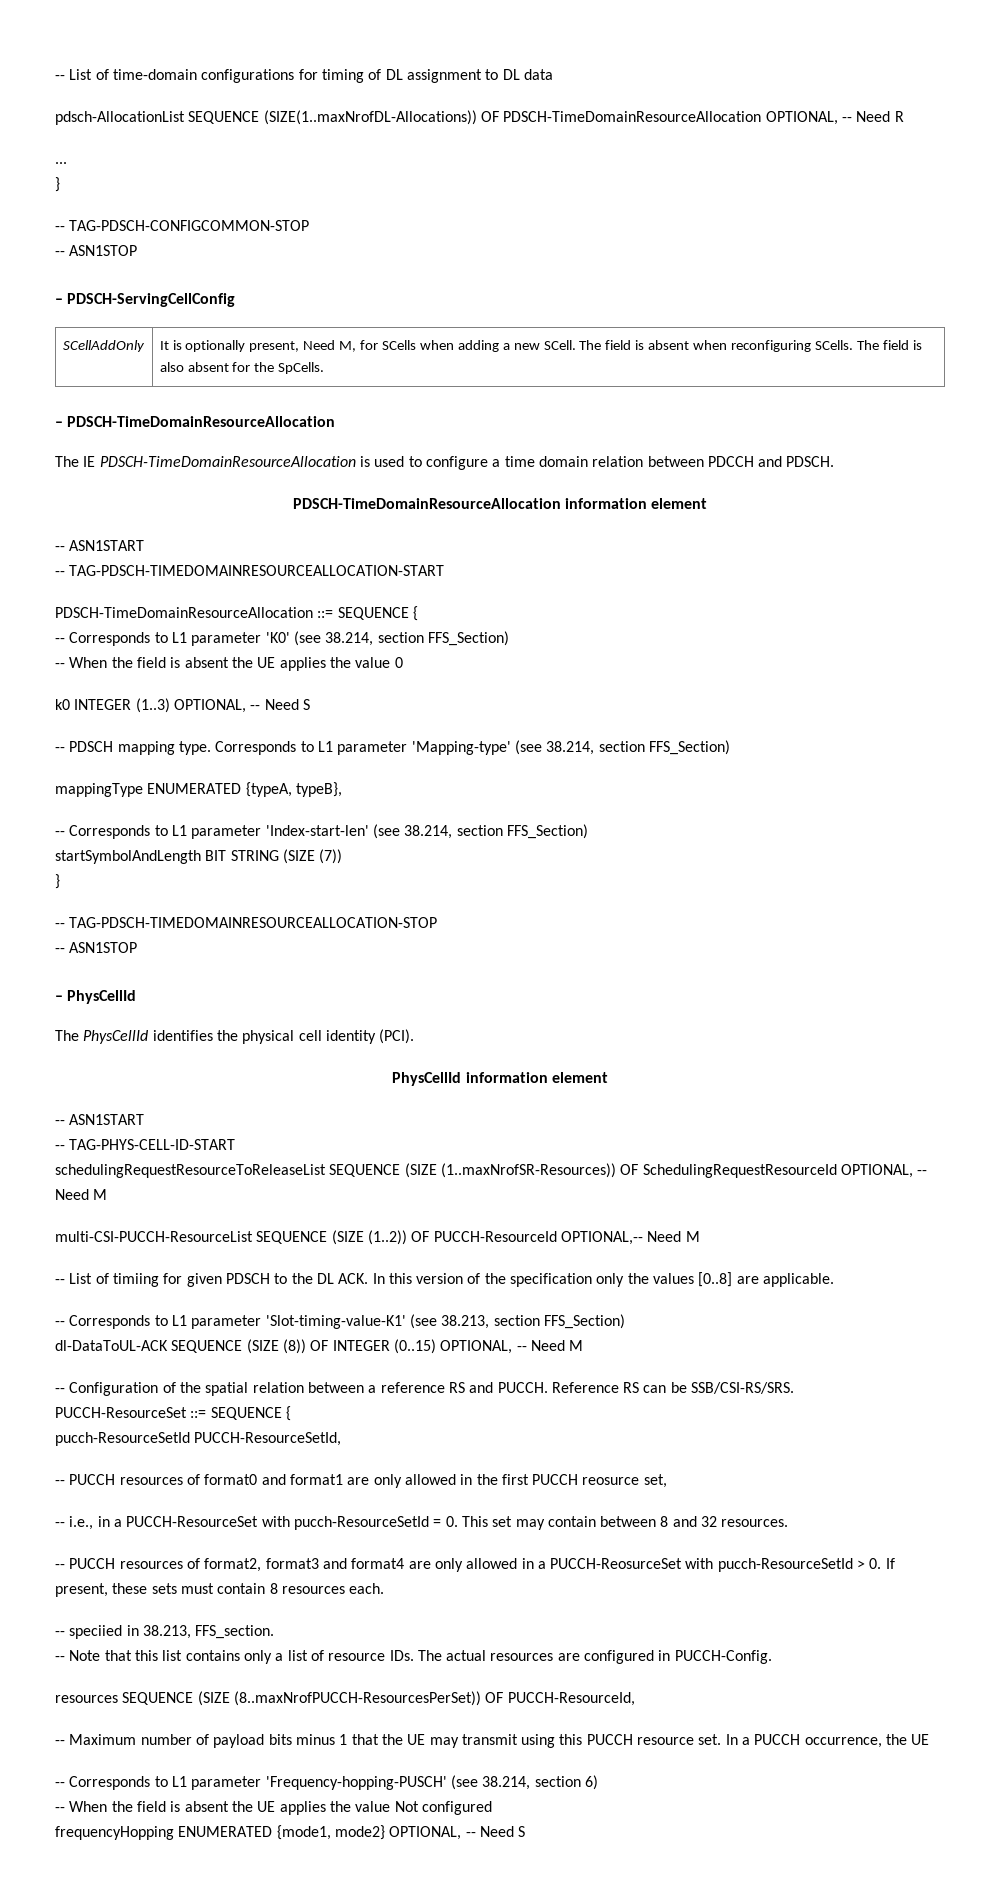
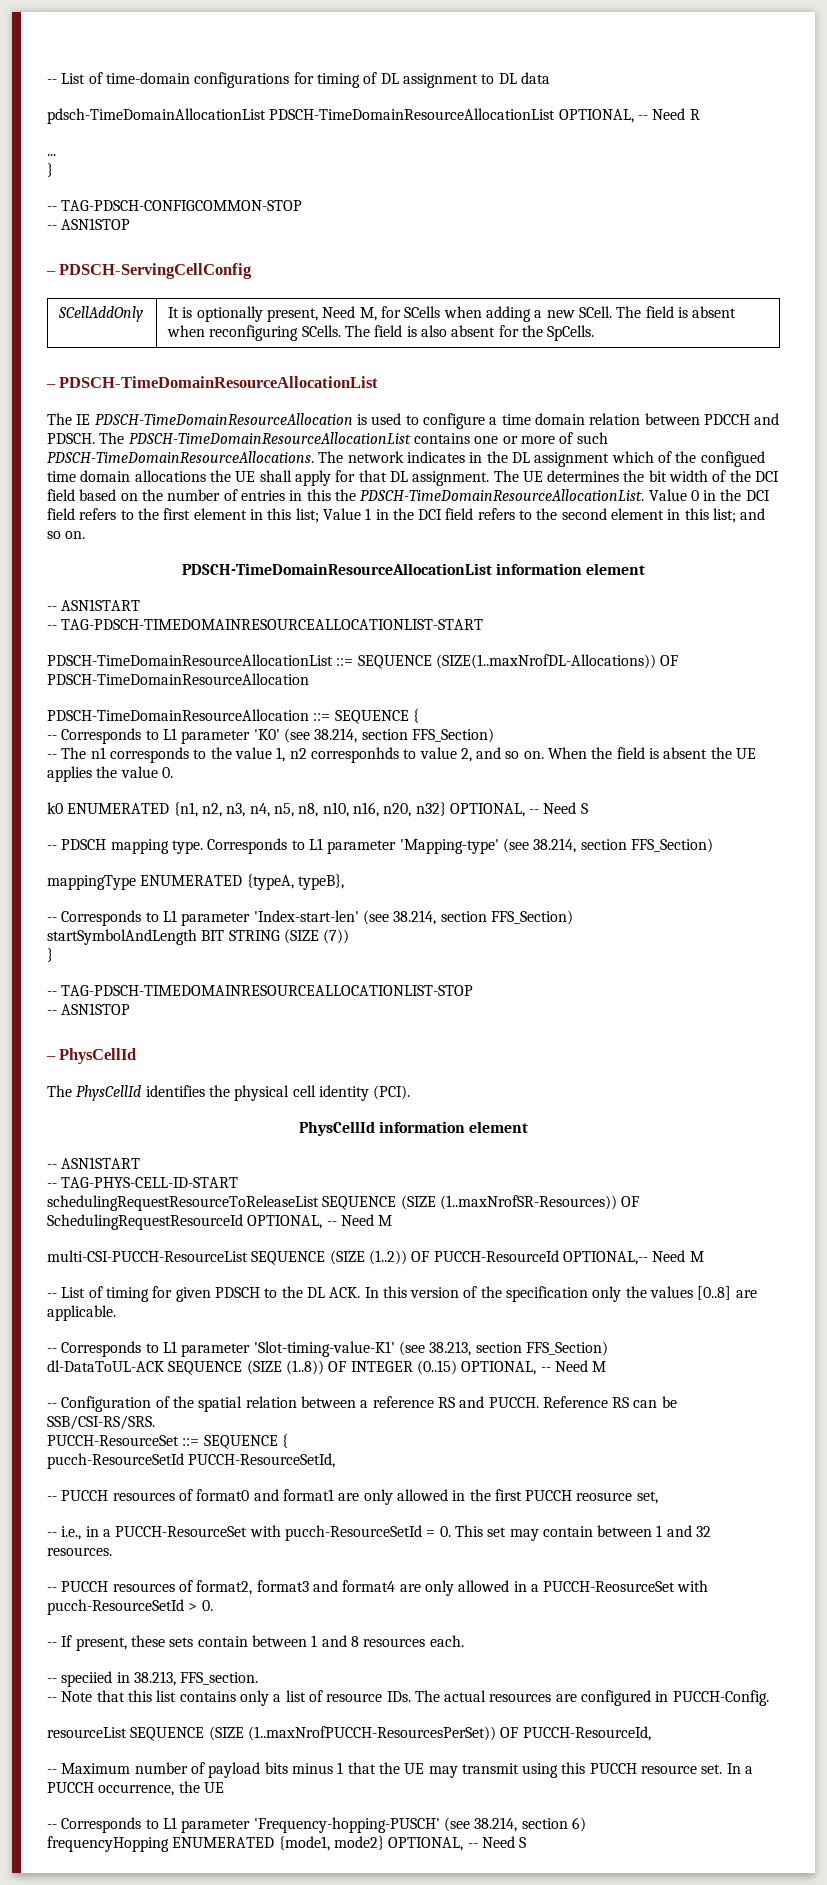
- pdsch-AllocationList SEQUENCE (SIZE(1..maxNrofDL-Allocations)) OF PDSCH-TimeDomainResourceAllocation OPTIONAL, -- Need R
+ pdsch-TimeDomainAllocationList PDSCH-TimeDomainResourceAllocationList OPTIONAL, -- Need R
- – PDSCH-TimeDomainResourceAllocation
+ – PDSCH-TimeDomainResourceAllocationList
- The IE PDSCH-TimeDomainResourceAllocation is used to configure a time domain relation between PDCCH and PDSCH.
- PDSCH-TimeDomainResourceAllocation information element
+ The IE PDSCH-TimeDomainResourceAllocation is used to configure a time domain relation between PDCCH and PDSCH. The PDSCH-TimeDomainResourceAllocationList contains one or more of such PDSCH-TimeDomainResourceAllocations. The network indicates in the DL assignment which of the configued time domain allocations the UE shall apply for that DL assignment. The UE determines the bit width of the DCI field based on the number of entries in this the PDSCH-TimeDomainResourceAllocationList. Value 0 in the DCI field refers to the first element in this list; Value 1 in the DCI field refers to the second element in this list; and so on.
+ PDSCH-TimeDomainResourceAllocationList information element
  -- ASN1START
- -- TAG-PDSCH-TIMEDOMAINRESOURCEALLOCATION-START
+ -- TAG-PDSCH-TIMEDOMAINRESOURCEALLOCATIONLIST-START
+ PDSCH-TimeDomainResourceAllocationList ::= SEQUENCE (SIZE(1..maxNrofDL-Allocations)) OF PDSCH-TimeDomainResourceAllocation
- -- When the field is absent the UE applies the value 0
+ -- The n1 corresponds to the value 1, n2 corresponhds to value 2, and so on. When the field is absent the UE applies the value 0.
- k0 INTEGER (1..3) OPTIONAL, -- Need S
+ k0 ENUMERATED {n1, n2, n3, n4, n5, n8, n10, n16, n20, n32} OPTIONAL, -- Need S
- -- TAG-PDSCH-TIMEDOMAINRESOURCEALLOCATION-STOP
+ -- TAG-PDSCH-TIMEDOMAINRESOURCEALLOCATIONLIST-STOP
- -- List of timiing for given PDSCH to the DL ACK. In this version of the specification only the values [0..8] are applicable.
+ -- List of timing for given PDSCH to the DL ACK. In this version of the specification only the values [0..8] are applicable.
- dl-DataToUL-ACK SEQUENCE (SIZE (8)) OF INTEGER (0..15) OPTIONAL, -- Need M
+ dl-DataToUL-ACK SEQUENCE (SIZE (1..8)) OF INTEGER (0..15) OPTIONAL, -- Need M
- -- i.e., in a PUCCH-ResourceSet with pucch-ResourceSetId = 0. This set may contain between 8 and 32 resources.
+ -- i.e., in a PUCCH-ResourceSet with pucch-ResourceSetId = 0. This set may contain between 1 and 32 resources.
- -- PUCCH resources of format2, format3 and format4 are only allowed in a PUCCH-ReosurceSet with pucch-ResourceSetId > 0. If present, these sets must contain 8 resources each.
+ -- PUCCH resources of format2, format3 and format4 are only allowed in a PUCCH-ReosurceSet with pucch-ResourceSetId > 0.
+ -- If present, these sets contain between 1 and 8 resources each.
- resources SEQUENCE (SIZE (8..maxNrofPUCCH-ResourcesPerSet)) OF PUCCH-ResourceId,
+ resourceList SEQUENCE (SIZE (1..maxNrofPUCCH-ResourcesPerSet)) OF PUCCH-ResourceId,
- -- When the field is absent the UE applies the value Not configured

